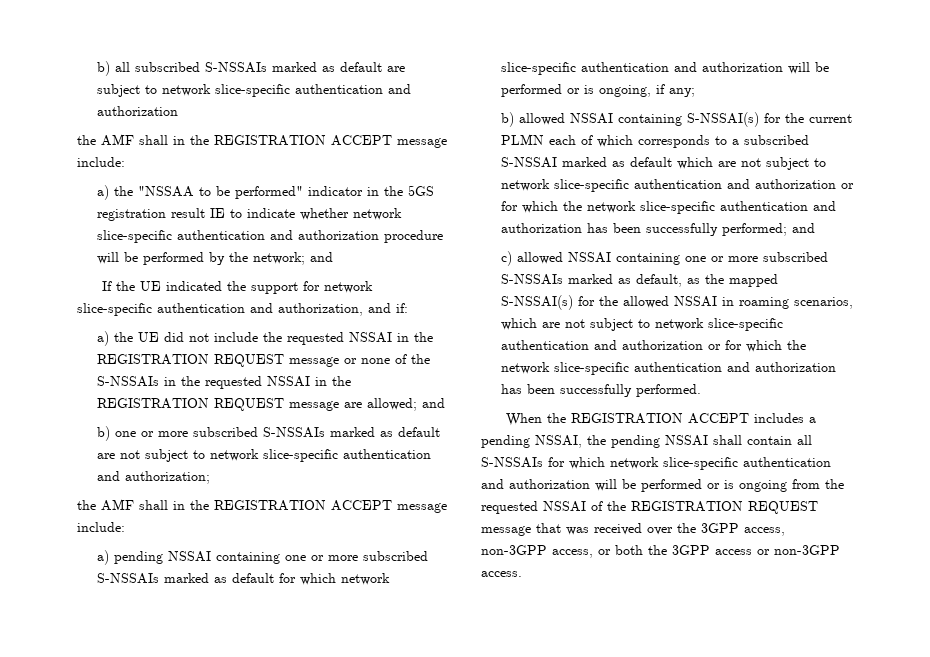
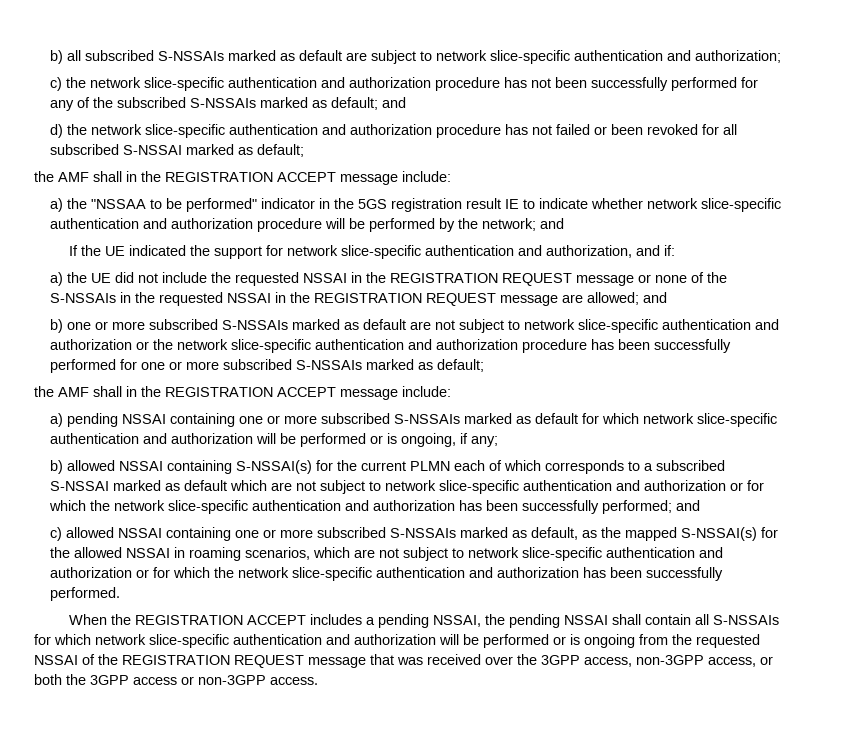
- b) all subscribed S-NSSAIs marked as default are subject to network slice-specific authentication and authorization
+ b) all subscribed S-NSSAIs marked as default are subject to network slice-specific authentication and authorization;
+ c) the network slice-specific authentication and authorization procedure has not been successfully performed for any of the subscribed S-NSSAIs marked as default; and
+ d) the network slice-specific authentication and authorization procedure has not failed or been revoked for all subscribed S-NSSAI marked as default;
- b) one or more subscribed S-NSSAIs marked as default are not subject to network slice-specific authentication and authorization;
+ b) one or more subscribed S-NSSAIs marked as default are not subject to network slice-specific authentication and authorization or the network slice-specific authentication and authorization procedure has been successfully performed for one or more subscribed S-NSSAIs marked as default;

